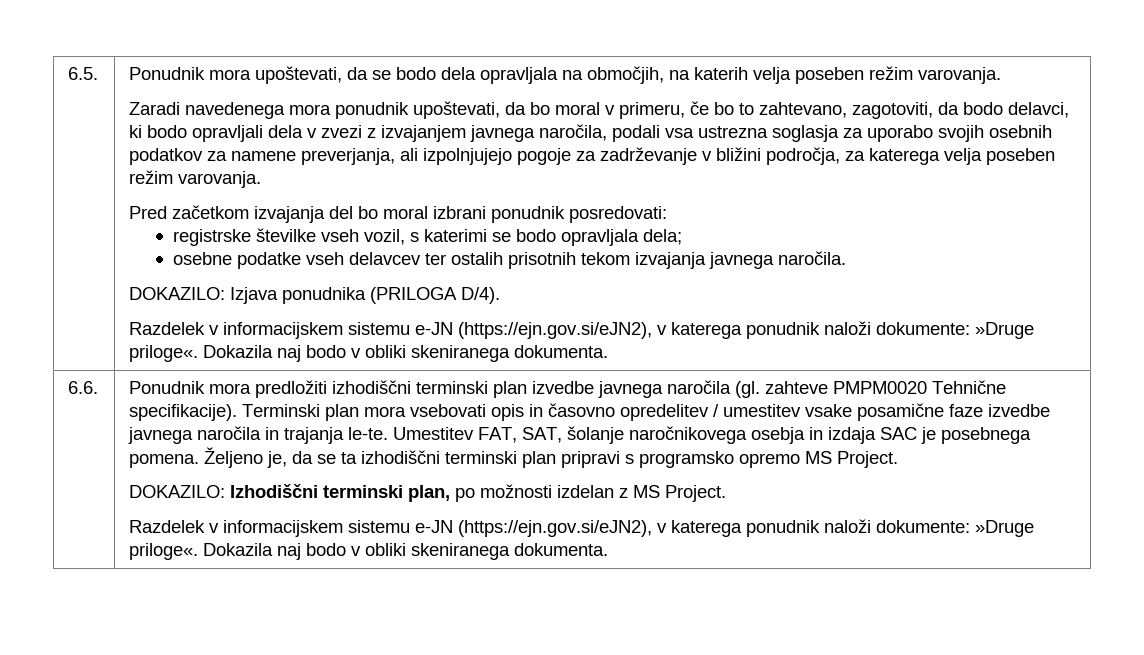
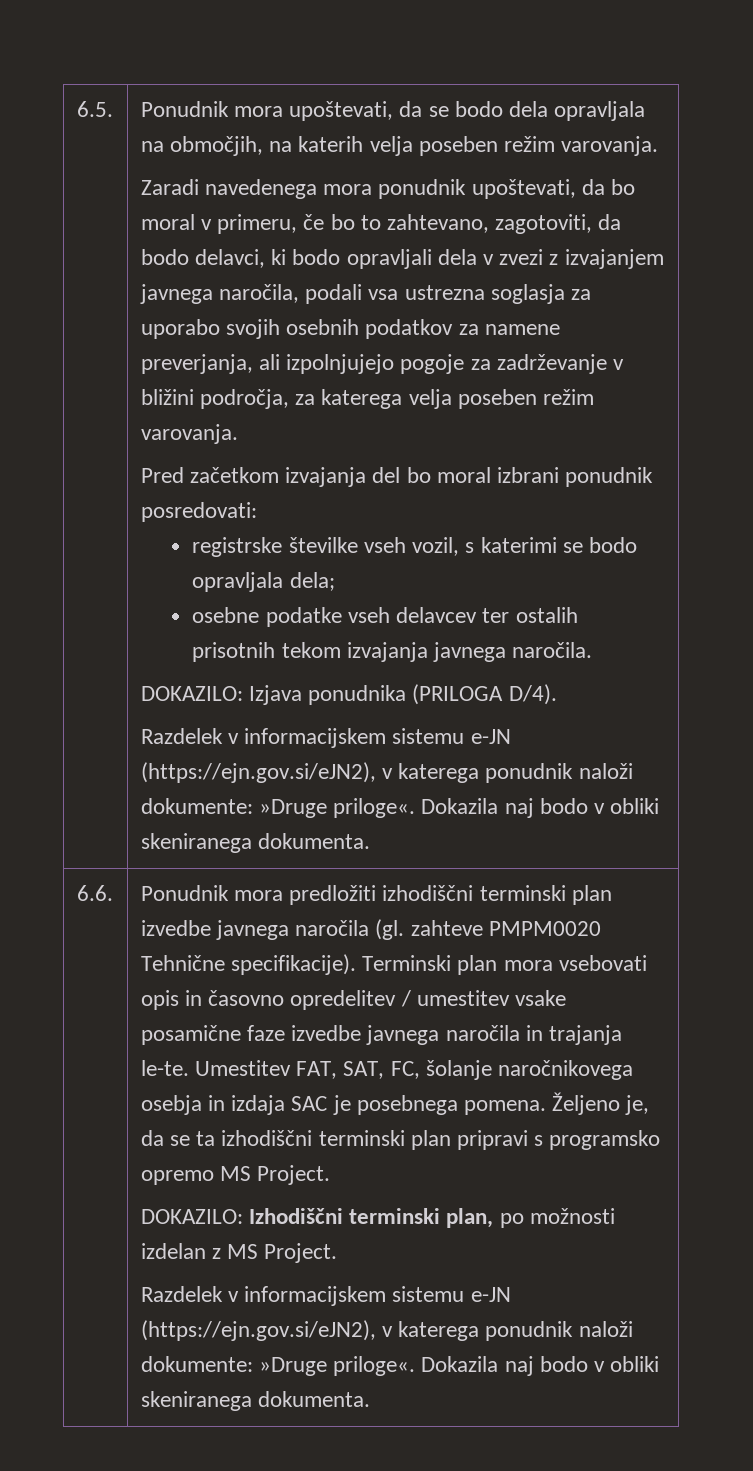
- Umestitev FAT, SAT, šolanje naročnikovega osebja in izdaja SAC je posebnega pomena.
+ Umestitev FAT, SAT, FC, šolanje naročnikovega osebja in izdaja SAC je posebnega pomena.

